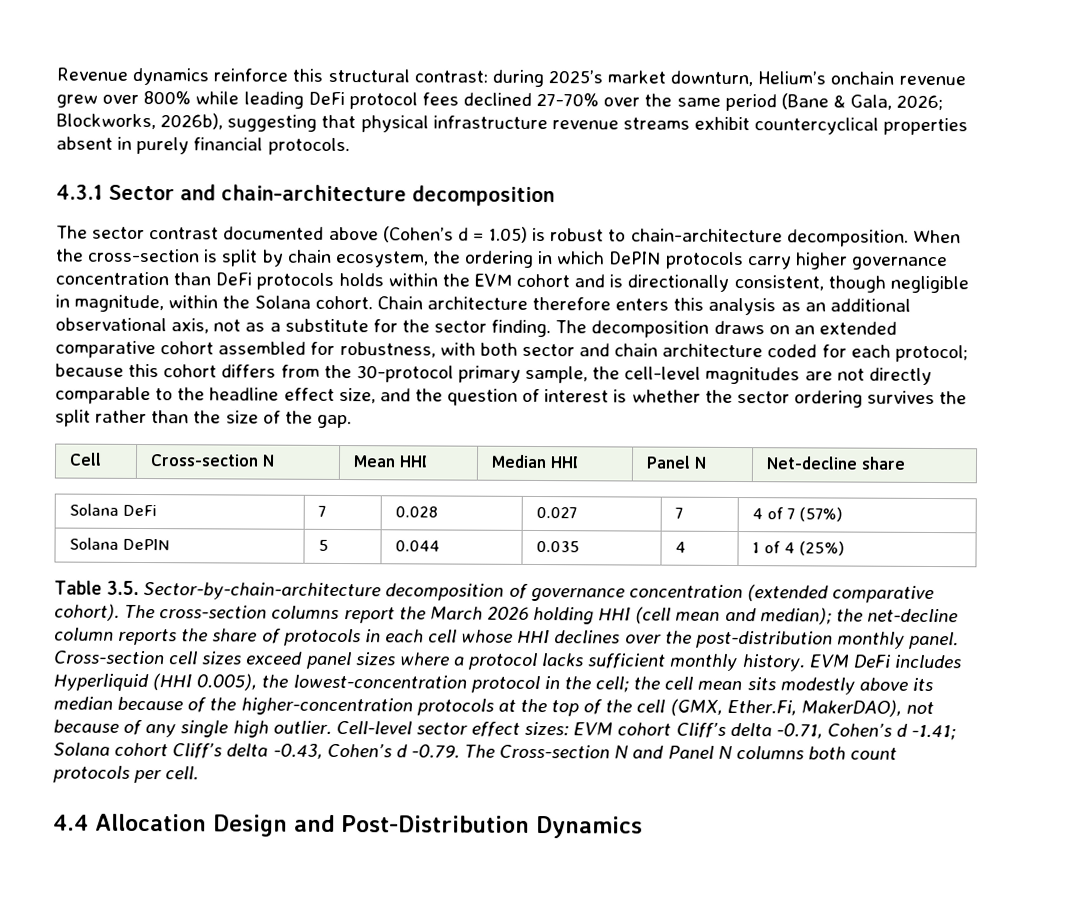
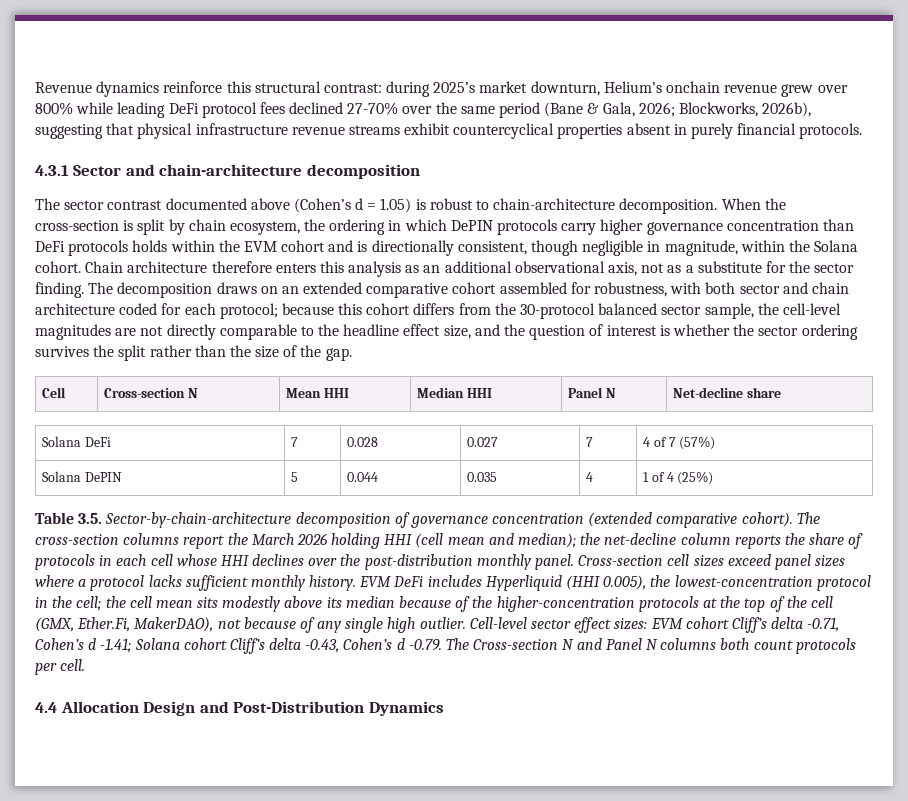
- because this cohort differs from the 30-protocol primary sample, the cell-level magnitudes are not directly comparable to the headline effect size, and the question of interest is whether the sector ordering survives the split rather than the size of the gap.
+ because this cohort differs from the 30-protocol balanced sector sample, the cell-level magnitudes are not directly comparable to the headline effect size, and the question of interest is whether the sector ordering survives the split rather than the size of the gap.

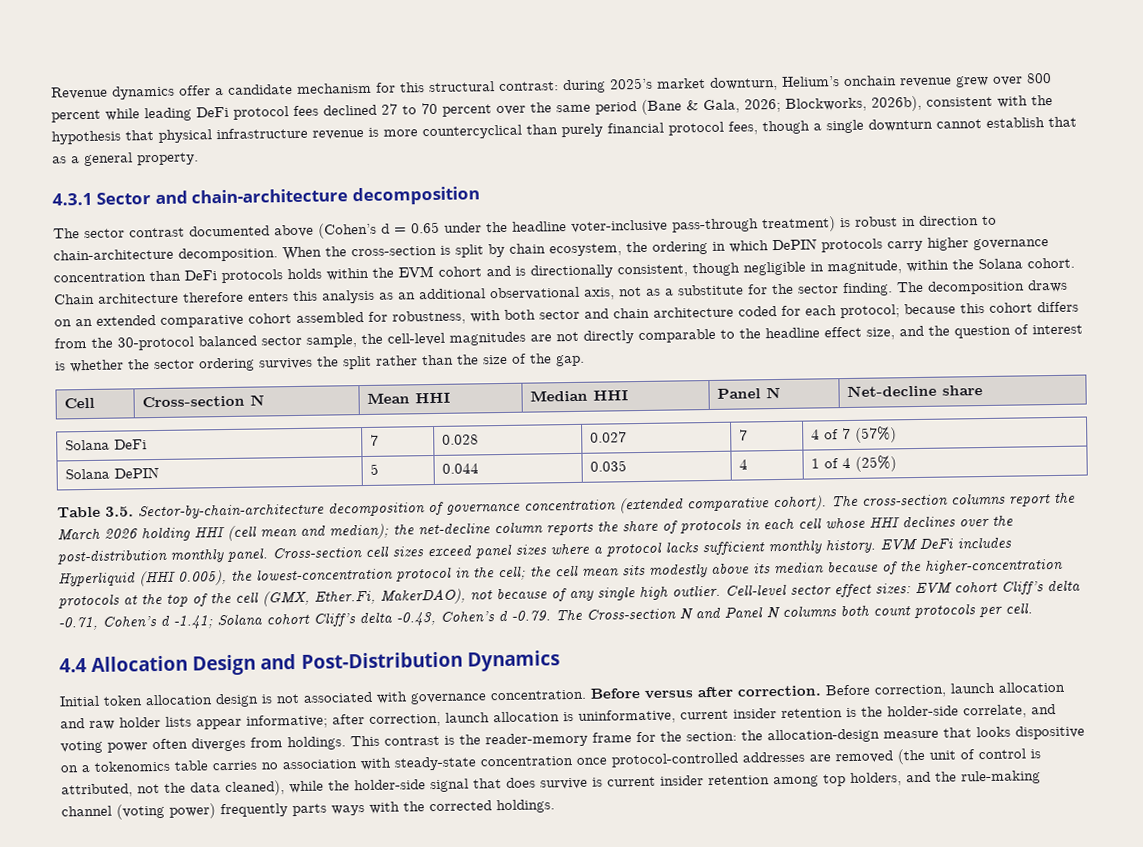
- Revenue dynamics reinforce this structural contrast: during 2025’s market downturn, Helium’s onchain revenue grew over 800% while leading DeFi protocol fees declined 27-70% over the same period (Bane & Gala, 2026; Blockworks, 2026b), suggesting that physical infrastructure revenue streams exhibit countercyclical properties absent in purely financial protocols.
+ Revenue dynamics offer a candidate mechanism for this structural contrast: during 2025’s market downturn, Helium’s onchain revenue grew over 800 percent while leading DeFi protocol fees declined 27 to 70 percent over the same period (Bane & Gala, 2026; Blockworks, 2026b), consistent with the hypothesis that physical infrastructure revenue is more countercyclical than purely financial protocol fees, though a single downturn cannot establish that as a general property.
- The sector contrast documented above (Cohen’s d = 1.05) is robust to chain-architecture decomposition.
+ The sector contrast documented above (Cohen’s d = 0.65 under the headline voter-inclusive pass-through treatment) is robust in direction to chain-architecture decomposition.
+ Initial token allocation design is not associated with governance concentration. Before versus after correction. Before correction, launch allocation and raw holder lists appear informative; after correction, launch allocation is uninformative, current insider retention is the holder-side correlate, and voting power often diverges from holdings. This contrast is the reader-memory frame for the section: the allocation-design measure that looks dispositive on a tokenomics table carries no association with steady-state concentration once protocol-controlled addresses are removed (the unit of control is attributed, not the data cleaned), while the holder-side signal that does survive is current insider retention among top holders, and the rule-making channel (voting power) frequently parts ways with the corrected holdings.

